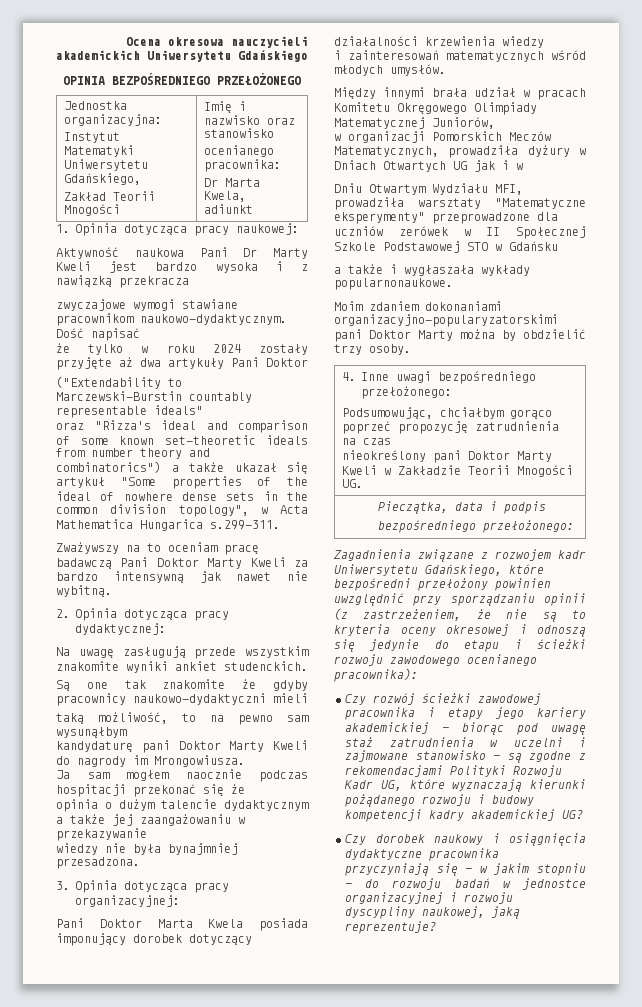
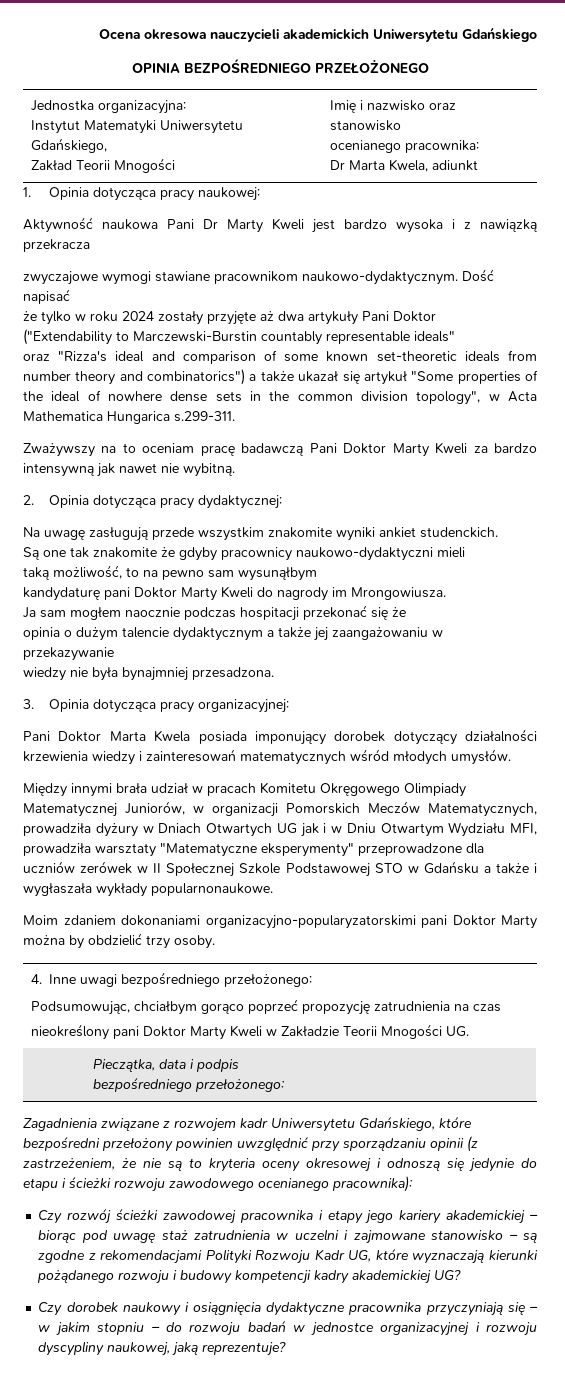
- Pani Doktor Marta Kwela posiada imponujący dorobek dotyczący działalności krzewienia wiedzy
- i zainteresowań matematycznych wśród młodych umysłów.
+ Pani Doktor Marta Kwela posiada imponujący dorobek dotyczący działalności krzewienia wiedzy i zainteresowań matematycznych wśród młodych umysłów.
- Między innymi brała udział w pracach Komitetu Okręgowego Olimpiady Matematycznej Juniorów,
- w organizacji Pomorskich Meczów Matematycznych, prowadziła dyżury w Dniach Otwartych UG jak i w
- Dniu Otwartym Wydziału MFI, prowadziła warsztaty "Matematyczne eksperymenty" przeprowadzone dla uczniów zerówek w II Społecznej Szkole Podstawowej STO w Gdańsku
- a także i wygłaszała wykłady popularnonaukowe.
+ Między innymi brała udział w pracach Komitetu Okręgowego Olimpiady Matematycznej Juniorów, w organizacji Pomorskich Meczów Matematycznych, prowadziła dyżury w Dniach Otwartych UG jak i w Dniu Otwartym Wydziału MFI, prowadziła warsztaty "Matematyczne eksperymenty" przeprowadzone dla uczniów zerówek w II Społecznej Szkole Podstawowej STO w Gdańsku a także i wygłaszała wykłady popularnonaukowe.

